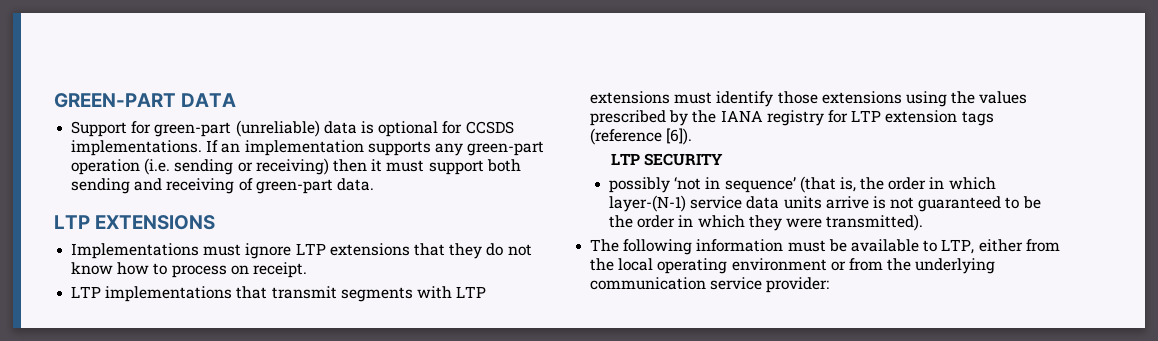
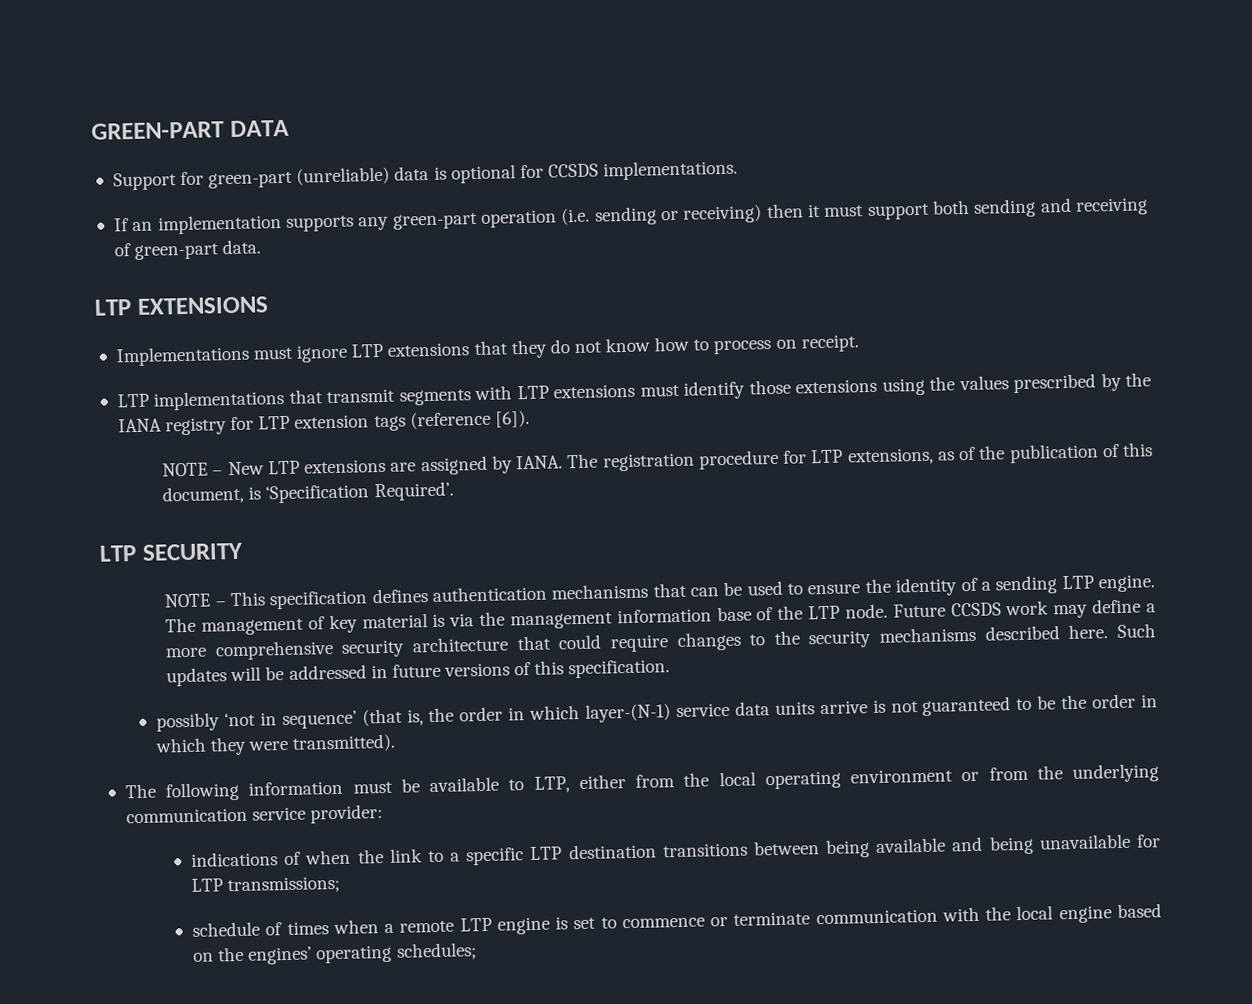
- Support for green-part (unreliable) data is optional for CCSDS implementations. If an implementation supports any green-part operation (i.e. sending or receiving) then it must support both sending and receiving of green-part data.
+ Support for green-part (unreliable) data is optional for CCSDS implementations.
+ If an implementation supports any green-part operation (i.e. sending or receiving) then it must support both sending and receiving of green-part data.
+ NOTE – New LTP extensions are assigned by IANA. The registration procedure for LTP extensions, as of the publication of this document, is ‘Specification Required’.
  LTP SECURITY
+ NOTE – This specification defines authentication mechanisms that can be used to ensure the identity of a sending LTP engine. The management of key material is via the management information base of the LTP node. Future CCSDS work may define a more comprehensive security architecture that could require changes to the security mechanisms described here. Such updates will be addressed in future versions of this specification.
+ indications of when the link to a specific LTP destination transitions between being available and being unavailable for LTP transmissions;
+ schedule of times when a remote LTP engine is set to commence or terminate communication with the local engine based on the engines’ operating schedules;

